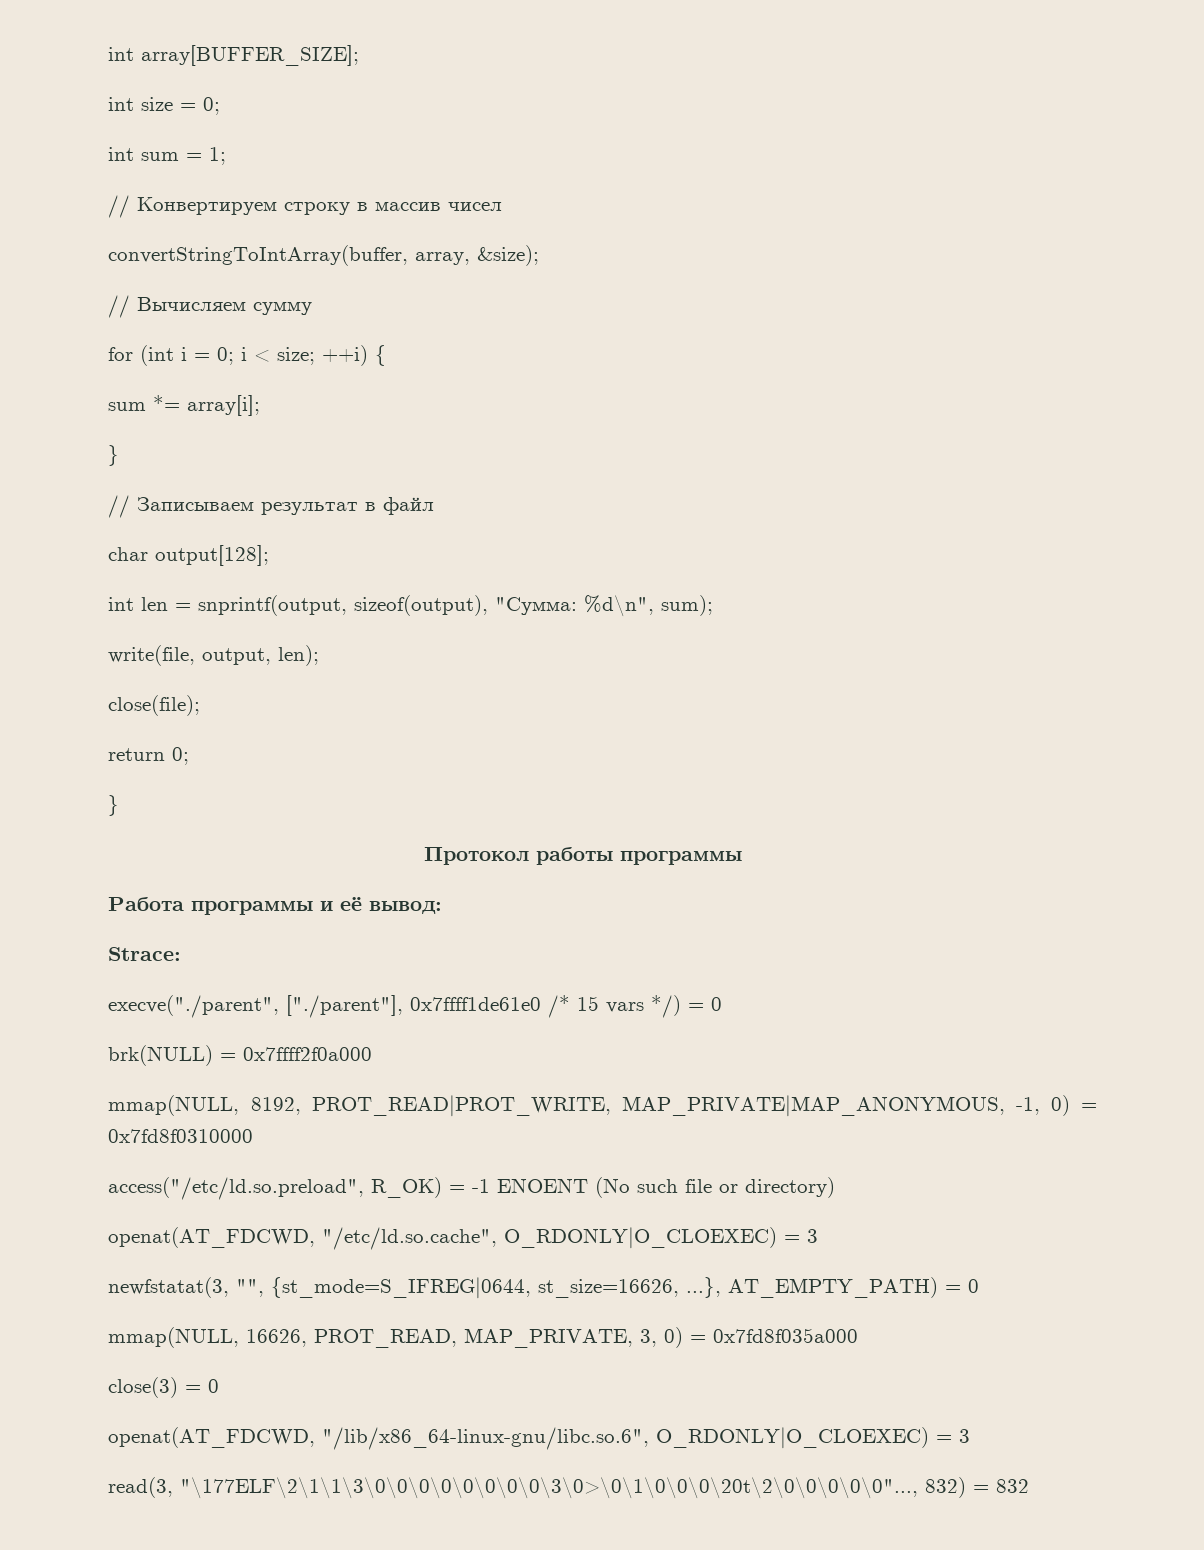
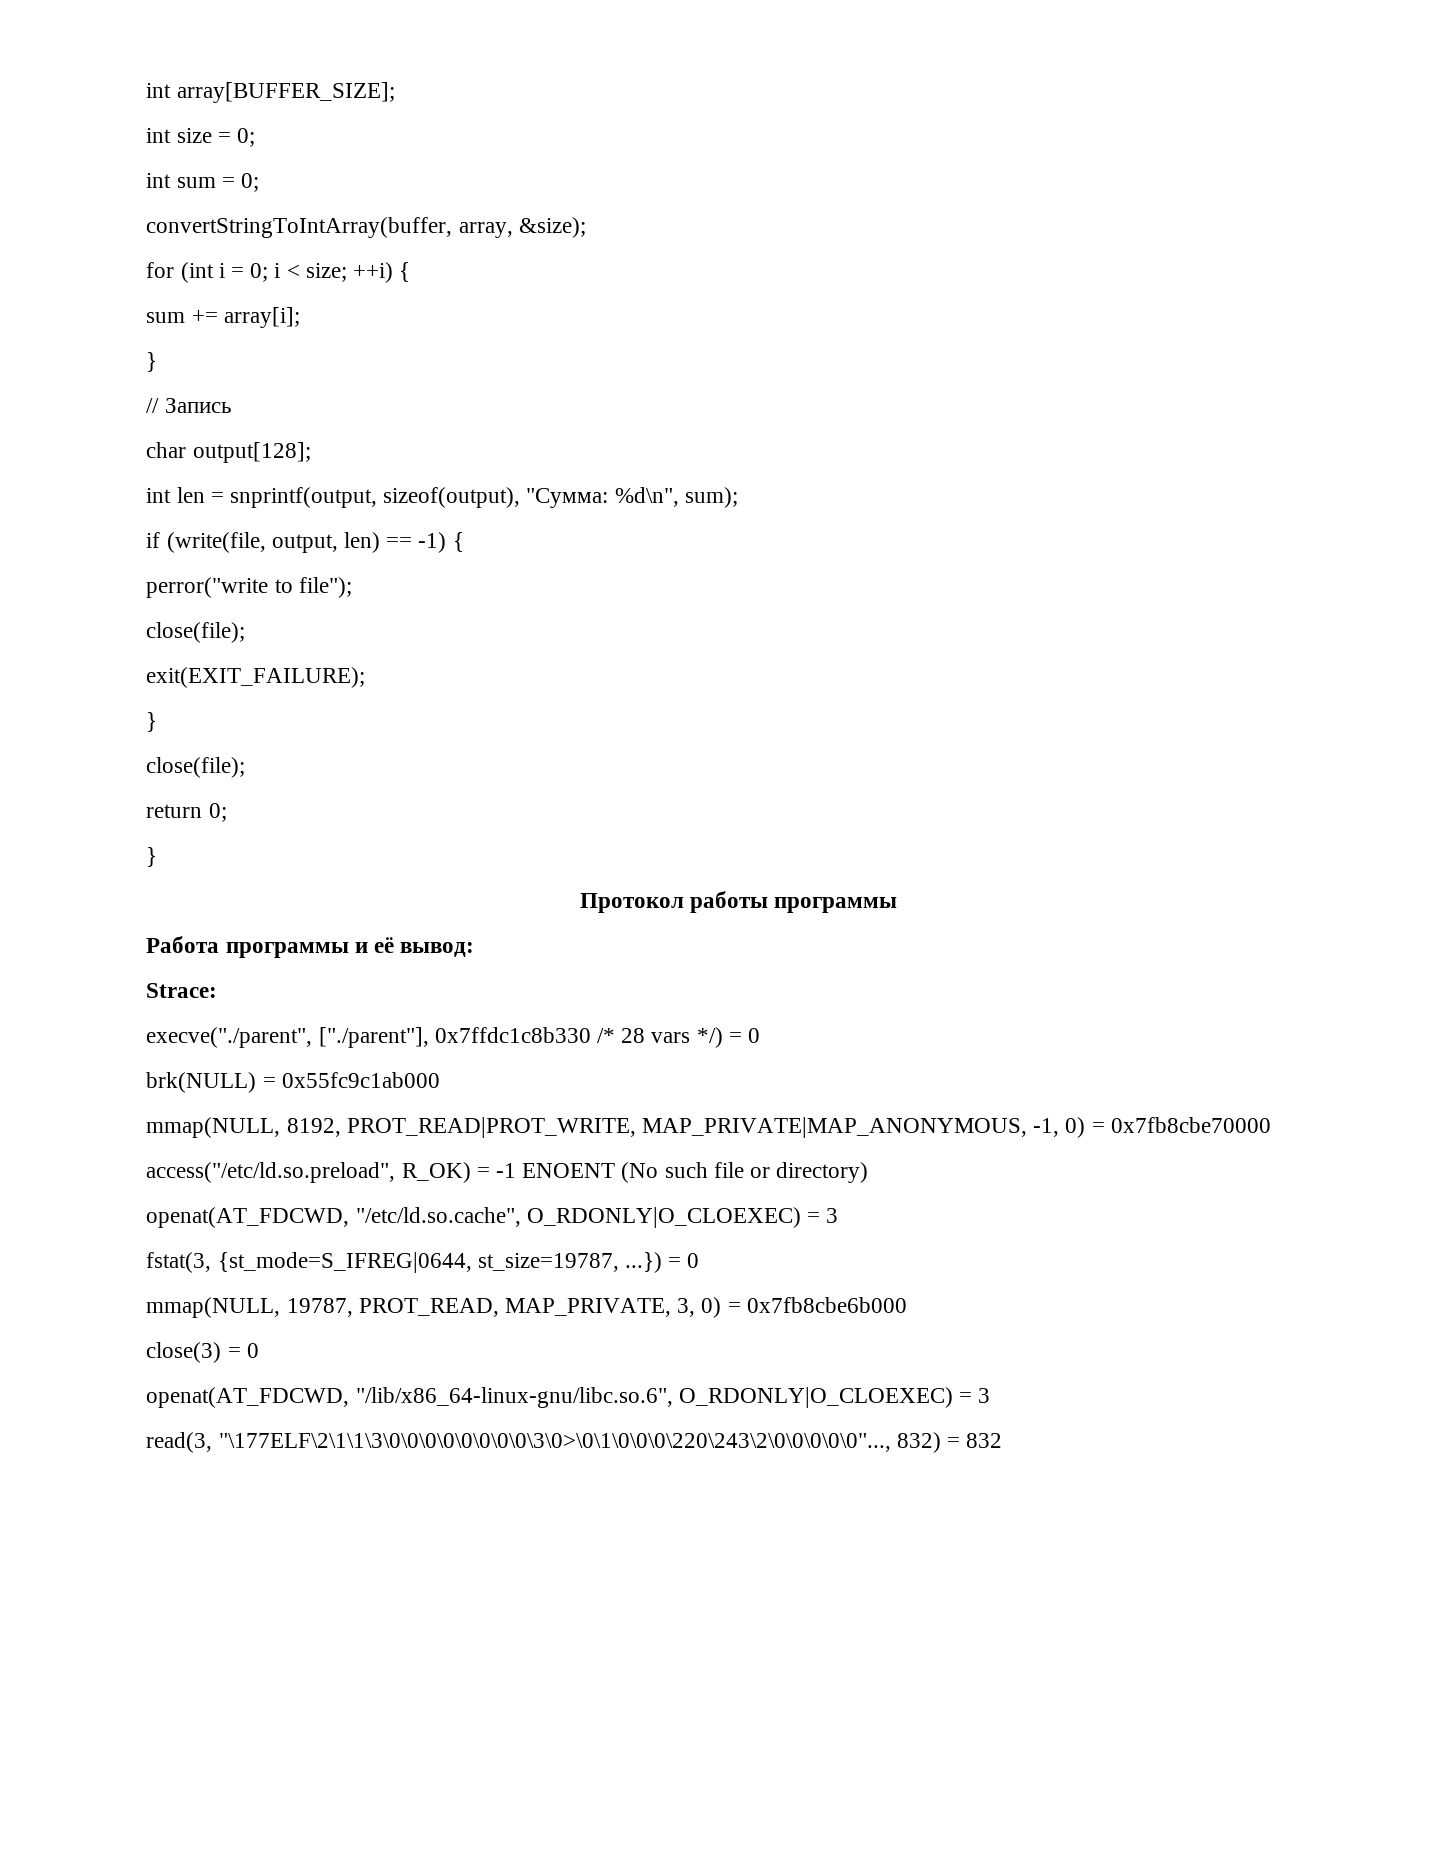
- int sum = 1;
- // Конвертируем строку в массив чисел
+ int sum = 0;
- // Вычисляем сумму
- sum *= array[i];
+ sum += array[i];
- // Записываем результат в файл
+ // Запись
- write(file, output, len);
+ if (write(file, output, len) == -1) {
+ perror("write to file");
+ close(file);
+ exit(EXIT_FAILURE);
+ }
- execve("./parent", ["./parent"], 0x7ffff1de61e0 /* 15 vars */) = 0
+ execve("./parent", ["./parent"], 0x7ffdc1c8b330 /* 28 vars */) = 0
- brk(NULL) = 0x7ffff2f0a000
+ brk(NULL) = 0x55fc9c1ab000
- mmap(NULL, 8192, PROT_READ|PROT_WRITE, MAP_PRIVATE|MAP_ANONYMOUS, -1, 0) = 0x7fd8f0310000
+ mmap(NULL, 8192, PROT_READ|PROT_WRITE, MAP_PRIVATE|MAP_ANONYMOUS, -1, 0) = 0x7fb8cbe70000
- newfstatat(3, "", {st_mode=S_IFREG|0644, st_size=16626, ...}, AT_EMPTY_PATH) = 0
+ fstat(3, {st_mode=S_IFREG|0644, st_size=19787, ...}) = 0
- mmap(NULL, 16626, PROT_READ, MAP_PRIVATE, 3, 0) = 0x7fd8f035a000
+ mmap(NULL, 19787, PROT_READ, MAP_PRIVATE, 3, 0) = 0x7fb8cbe6b000
- read(3, "\177ELF\2\1\1\3\0\0\0\0\0\0\0\0\3\0>\0\1\0\0\0\20t\2\0\0\0\0\0"..., 832) = 832
+ read(3, "\177ELF\2\1\1\3\0\0\0\0\0\0\0\0\3\0>\0\1\0\0\0\220\243\2\0\0\0\0\0"..., 832) = 832

